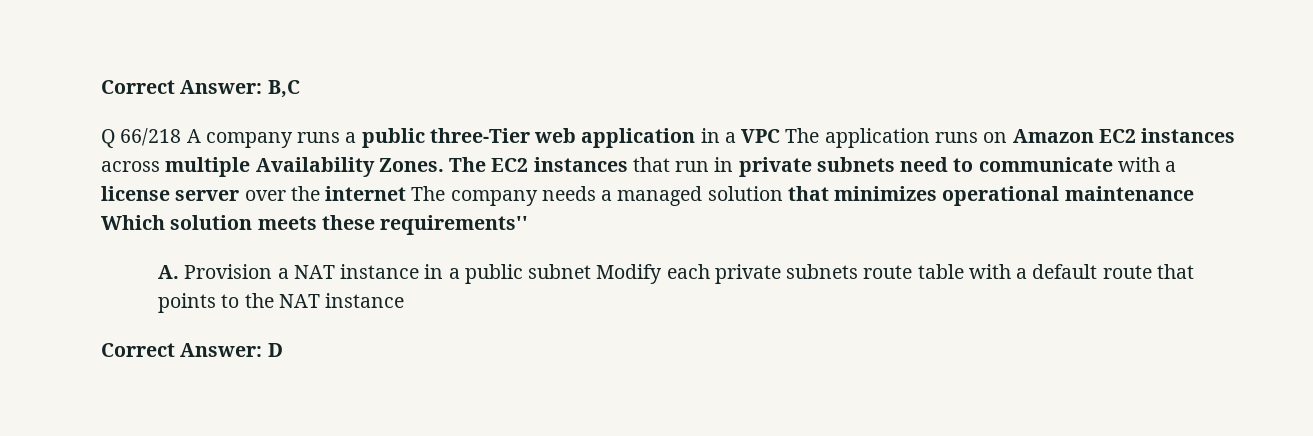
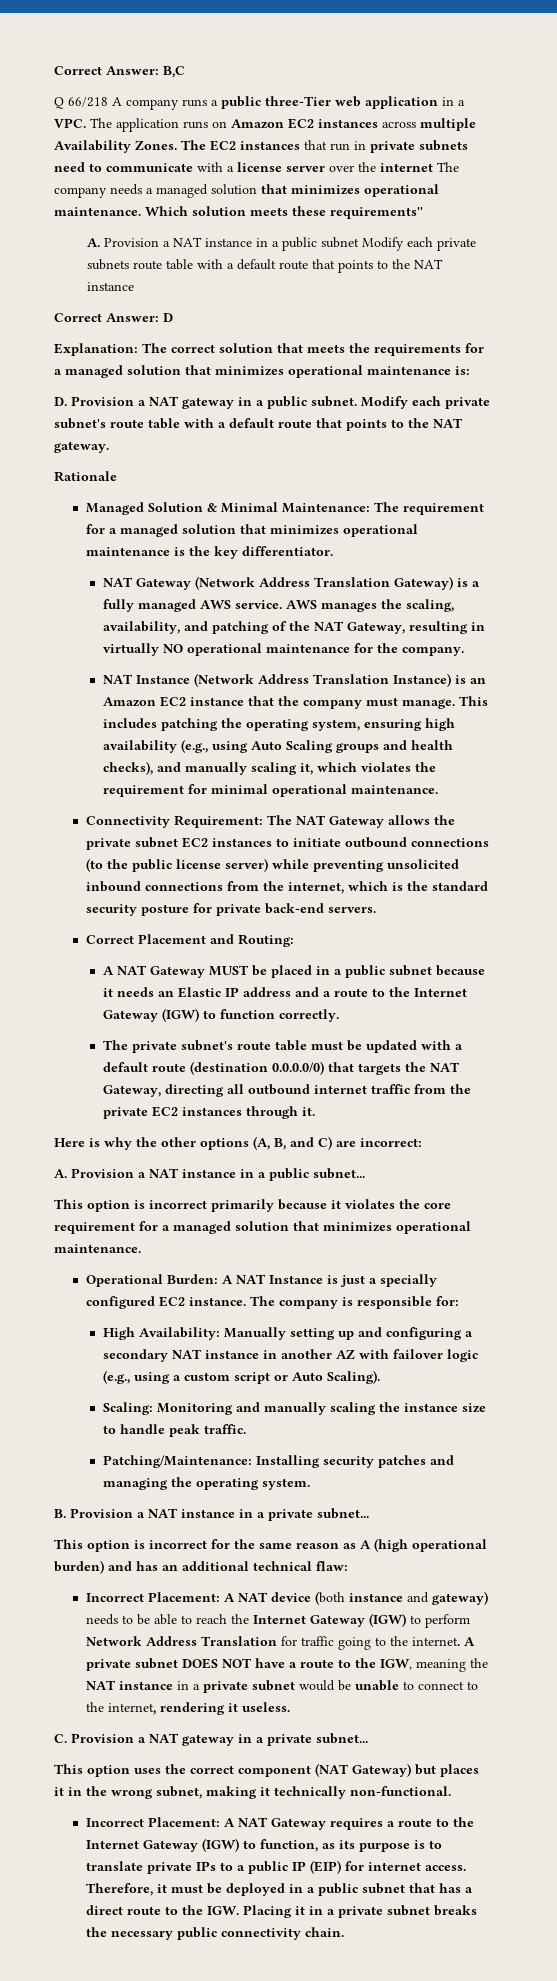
- Q 66/218 A company runs a public three-Tier web application in a VPC The application runs on Amazon EC2 instances across multiple Availability Zones.
+ Q 66/218 A company runs a public three-Tier web application in a VPC. The application runs on Amazon EC2 instances across multiple Availability Zones.
- The EC2 instances that run in private subnets need to communicate with a license server over the internet The company needs a managed solution that minimizes operational maintenance Which solution meets these requirements''
+ The EC2 instances that run in private subnets need to communicate with a license server over the internet The company needs a managed solution that minimizes operational maintenance. Which solution meets these requirements''
+ Explanation: The correct solution that meets the requirements for a managed solution that minimizes operational maintenance is:
+ D. Provision a NAT gateway in a public subnet. Modify each private subnet's route table with a default route that points to the NAT gateway.
+ Rationale
+ Managed Solution & Minimal Maintenance: The requirement for a managed solution that minimizes operational maintenance is the key differentiator.
+ NAT Gateway (Network Address Translation Gateway) is a fully managed AWS service. AWS manages the scaling, availability, and patching of the NAT Gateway, resulting in virtually NO operational maintenance for the company.
+ NAT Instance (Network Address Translation Instance) is an Amazon EC2 instance that the company must manage. This includes patching the operating system, ensuring high availability (e.g., using Auto Scaling groups and health checks), and manually scaling it, which violates the requirement for minimal operational maintenance.
+ Connectivity Requirement: The NAT Gateway allows the private subnet EC2 instances to initiate outbound connections (to the public license server) while preventing unsolicited inbound connections from the internet, which is the standard security posture for private back-end servers.
+ Correct Placement and Routing:
+ A NAT Gateway MUST be placed in a public subnet because it needs an Elastic IP address and a route to the Internet Gateway (IGW) to function correctly.
+ The private subnet's route table must be updated with a default route (destination 0.0.0.0/0) that targets the NAT Gateway, directing all outbound internet traffic from the private EC2 instances through it.
+ Here is why the other options (A, B, and C) are incorrect:
+ A. Provision a NAT instance in a public subnet...
+ This option is incorrect primarily because it violates the core requirement for a managed solution that minimizes operational maintenance.
+ Operational Burden: A NAT Instance is just a specially configured EC2 instance. The company is responsible for:
+ High Availability: Manually setting up and configuring a secondary NAT instance in another AZ with failover logic (e.g., using a custom script or Auto Scaling).
+ Scaling: Monitoring and manually scaling the instance size to handle peak traffic.
+ Patching/Maintenance: Installing security patches and managing the operating system.
+ B. Provision a NAT instance in a private subnet...
+ This option is incorrect for the same reason as A (high operational burden) and has an additional technical flaw:
+ Incorrect Placement: A NAT device (both instance and gateway) needs to be able to reach the Internet Gateway (IGW) to perform Network Address Translation for traffic going to the internet. A private subnet DOES NOT have a route to the IGW, meaning the NAT instance in a private subnet would be unable to connect to the internet, rendering it useless.
+ C. Provision a NAT gateway in a private subnet...
+ This option uses the correct component (NAT Gateway) but places it in the wrong subnet, making it technically non-functional.
+ Incorrect Placement: A NAT Gateway requires a route to the Internet Gateway (IGW) to function, as its purpose is to translate private IPs to a public IP (EIP) for internet access. Therefore, it must be deployed in a public subnet that has a direct route to the IGW. Placing it in a private subnet breaks the necessary public connectivity chain.

